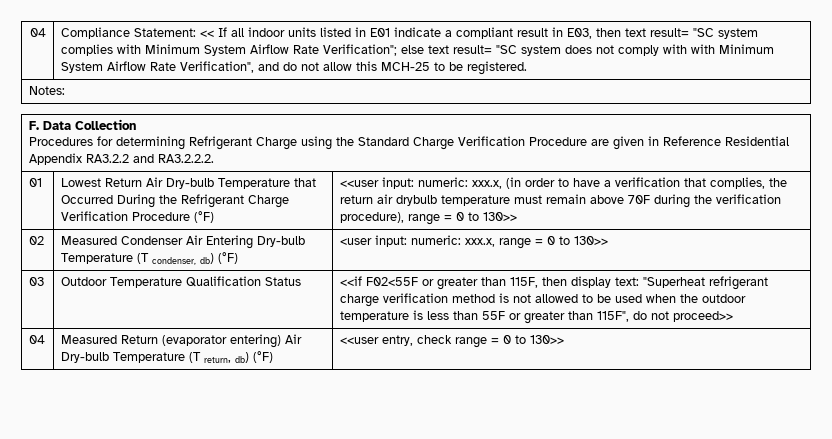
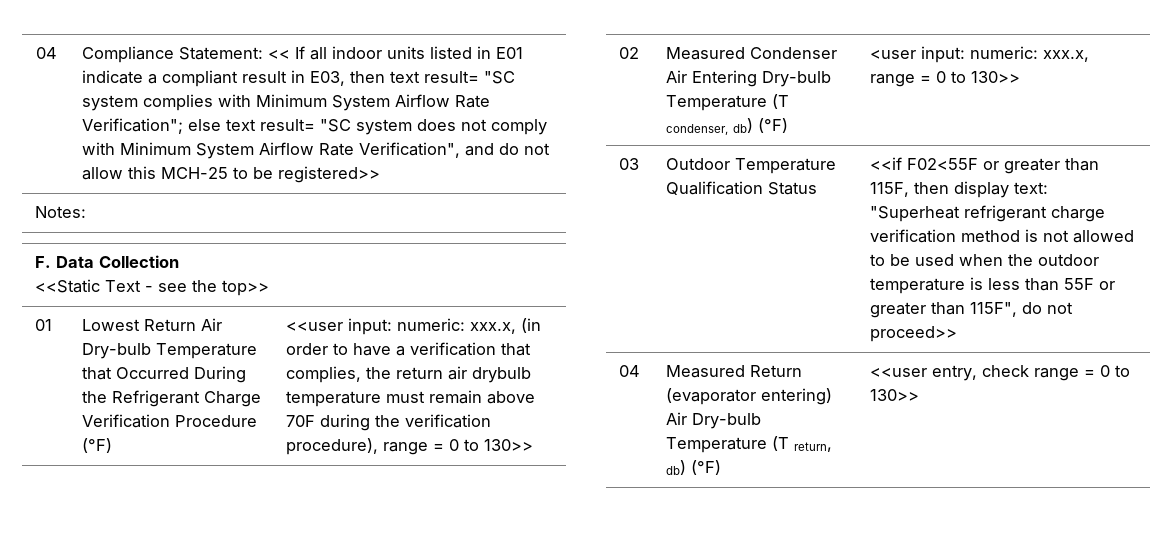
- Compliance Statement: << If all indoor units listed in E01 indicate a compliant result in E03, then text result= "SC system complies with Minimum System Airflow Rate Verification"; else text result= "SC system does not comply with with Minimum System Airflow Rate Verification", and do not allow this MCH-25 to be registered.
+ Compliance Statement: << If all indoor units listed in E01 indicate a compliant result in E03, then text result= "SC system complies with Minimum System Airflow Rate Verification"; else text result= "SC system does not comply with Minimum System Airflow Rate Verification", and do not allow this MCH-25 to be registered>>
  F. Data Collection
- Procedures for determining Refrigerant Charge using the Standard Charge Verification Procedure are given in Reference Residential Appendix RA3.2.2 and RA3.2.2.2.
+ <<Static Text - see the top>>

